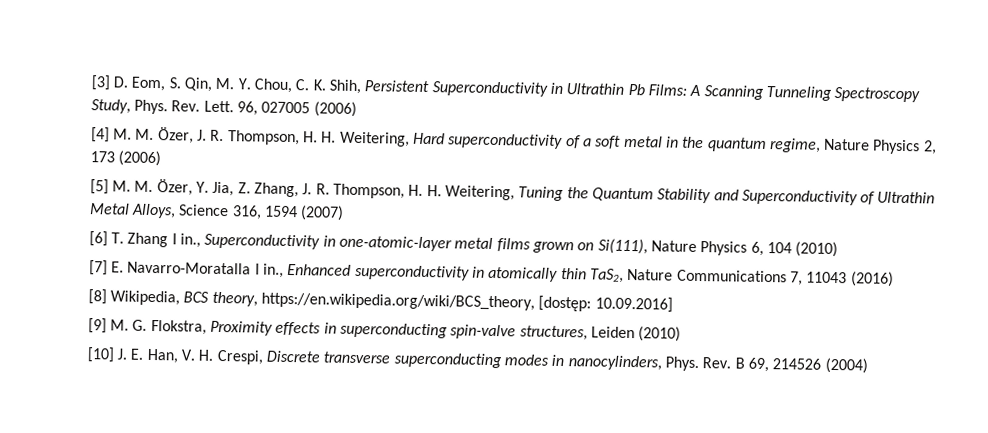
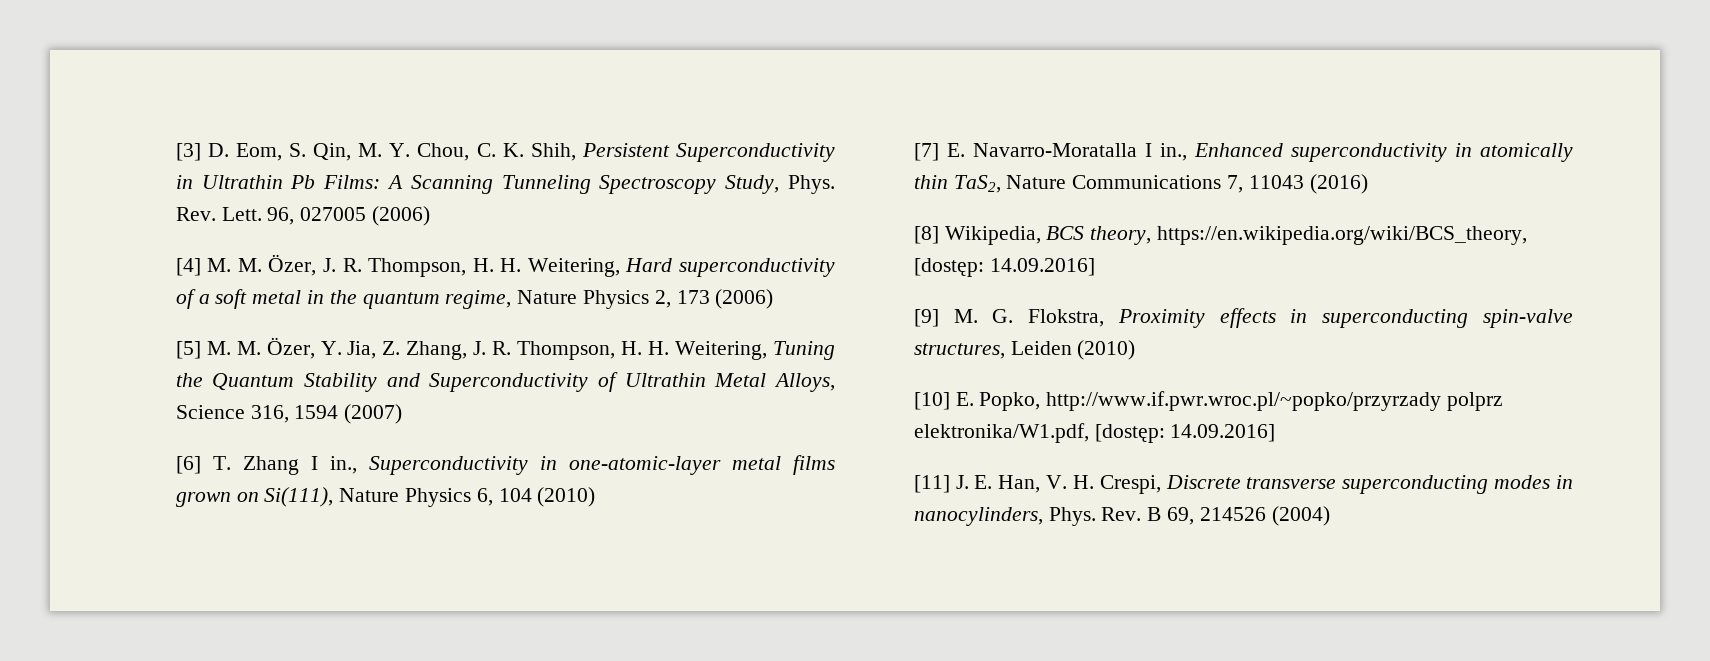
- [8] Wikipedia, BCS theory, https://en.wikipedia.org/wiki/BCS_theory, [dostęp: 10.09.2016]
+ [8] Wikipedia, BCS theory, https://en.wikipedia.org/wiki/BCS_theory, [dostęp: 14.09.2016]
- [10] J. E. Han, V. H. Crespi, Discrete transverse superconducting modes in nanocylinders, Phys.
+ [10] E. Popko, http://www.if.pwr.wroc.pl/~popko/przyrzady polprz elektronika/W1.pdf, [dostęp: 14.09.2016]
+ [11] J. E. Han, V. H. Crespi, Discrete transverse superconducting modes in nanocylinders, Phys.

